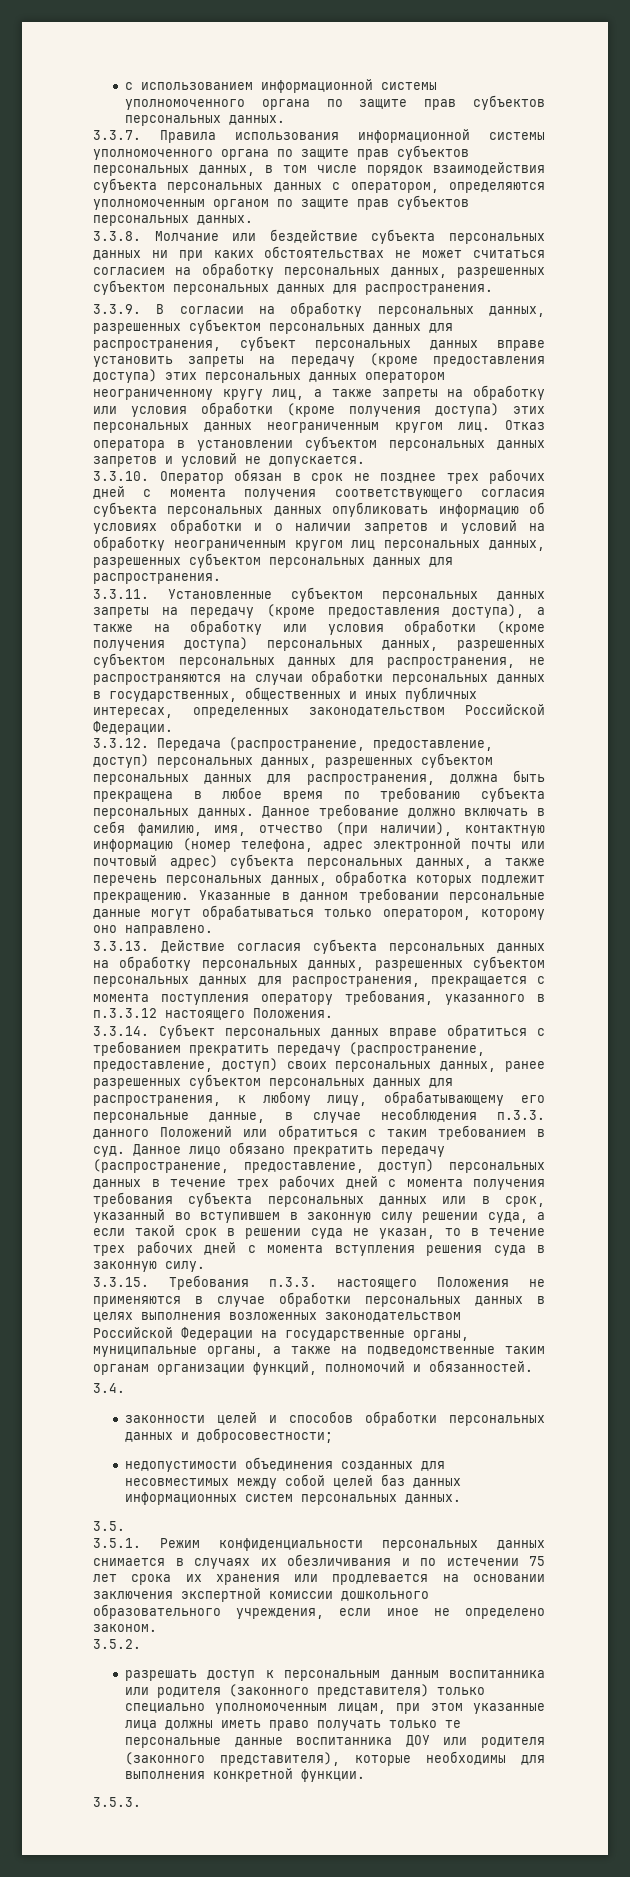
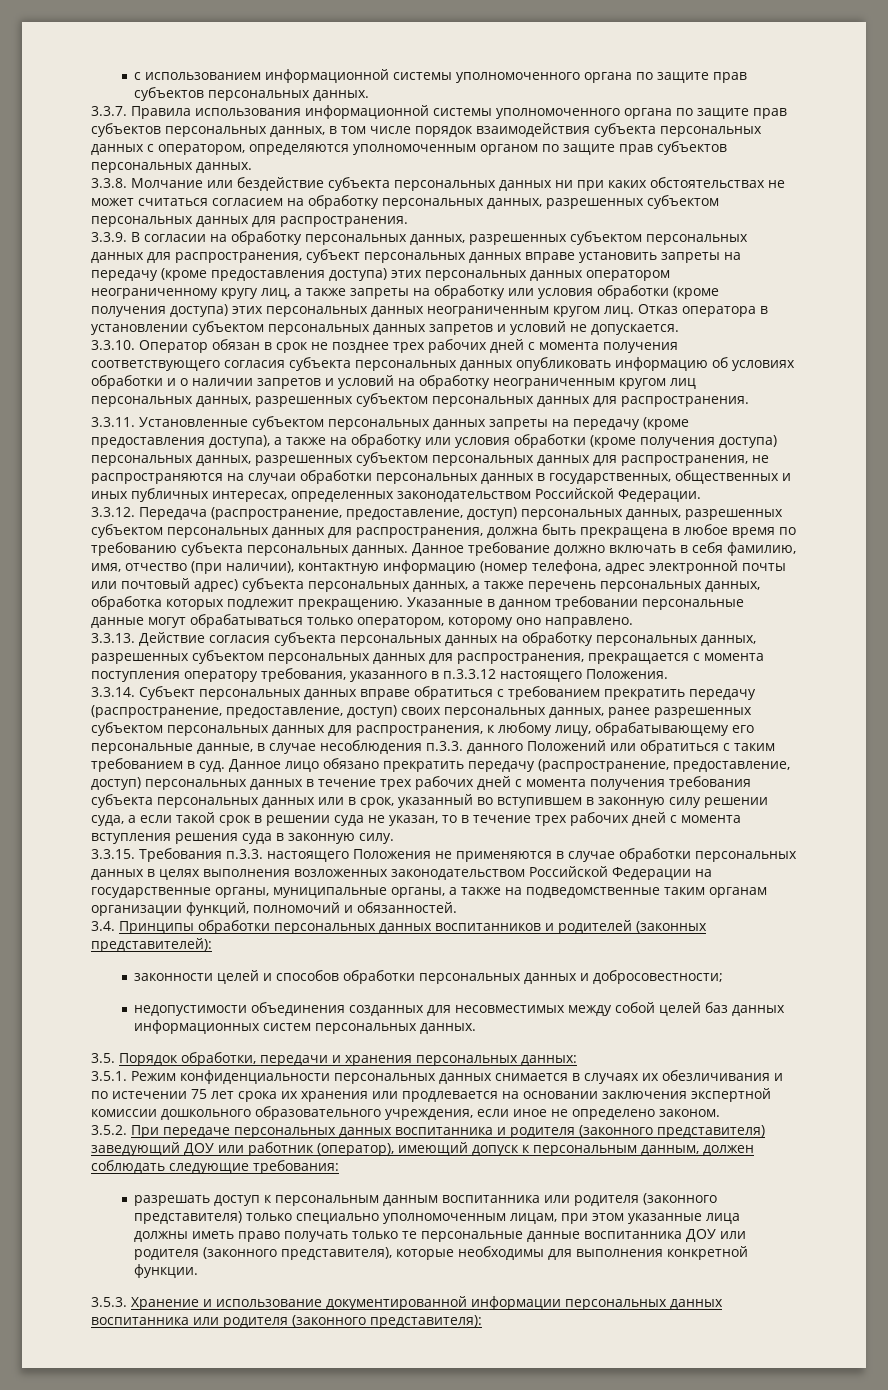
- 3.4.
+ 3.4. Принципы обработки персональных данных воспитанников и родителей (законных представителей):
- 3.5.
+ 3.5. Порядок обработки, передачи и хранения персональных данных:
- 3.5.2.
+ 3.5.2. При передаче персональных данных воспитанника и родителя (законного представителя) заведующий ДОУ или работник (оператор), имеющий допуск к персональным данным, должен соблюдать следующие требования:
- 3.5.3.
+ 3.5.3. Хранение и использование документированной информации персональных данных воспитанника или родителя (законного представителя):

